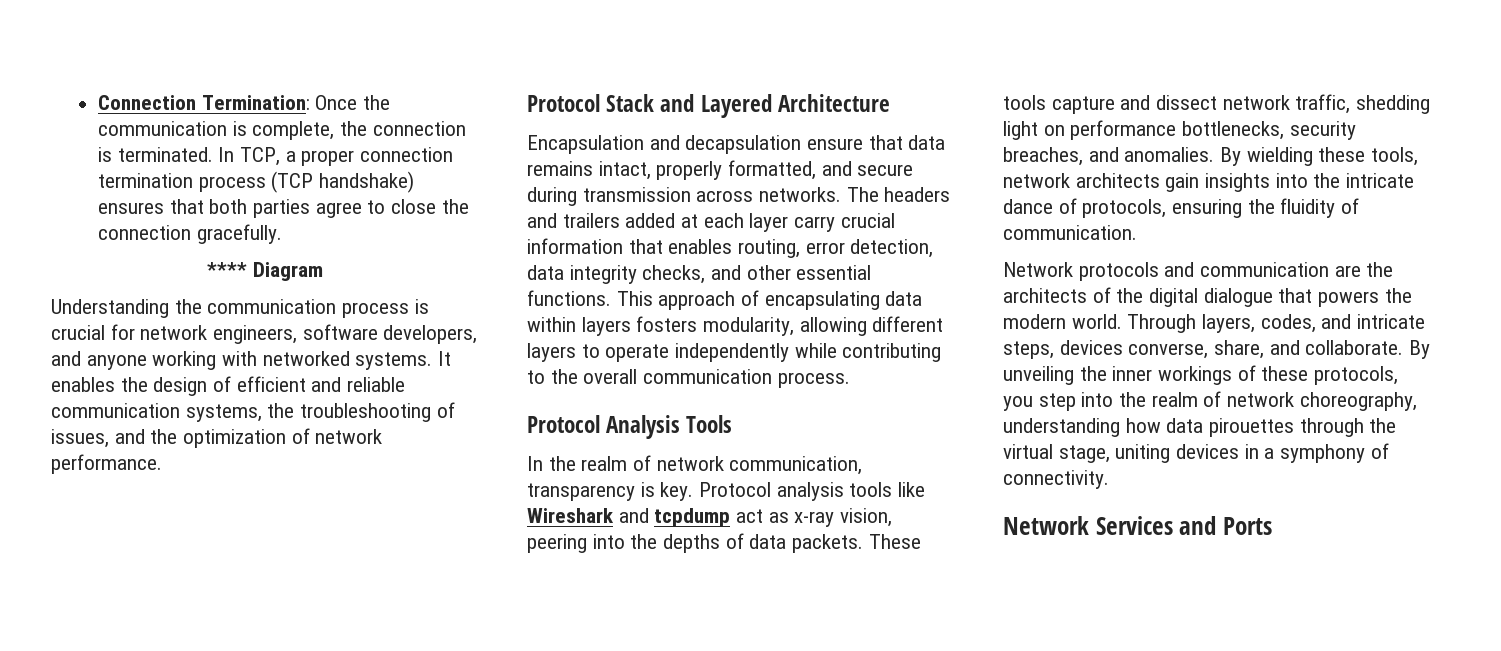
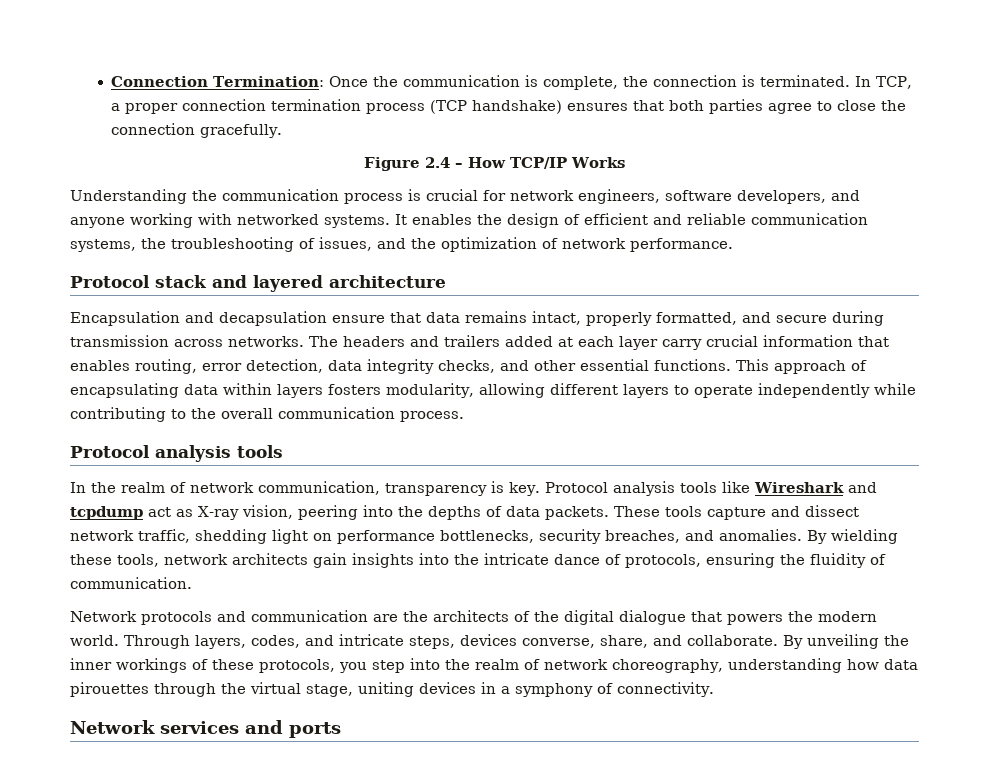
- **** Diagram
+ Figure 2.4 – How TCP/IP Works
- Protocol Stack and Layered Architecture
+ Protocol stack and layered architecture
  This approach of encapsulating data within layers fosters modularity, allowing different layers to operate independently while contributing to the overall communication process.
- Protocol Analysis Tools
+ Protocol analysis tools
- Protocol analysis tools like Wireshark and tcpdump act as x-ray vision, peering into the depths of data packets.
+ Protocol analysis tools like Wireshark and tcpdump act as X-ray vision, peering into the depths of data packets.
- Network Services and Ports
+ Network services and ports

